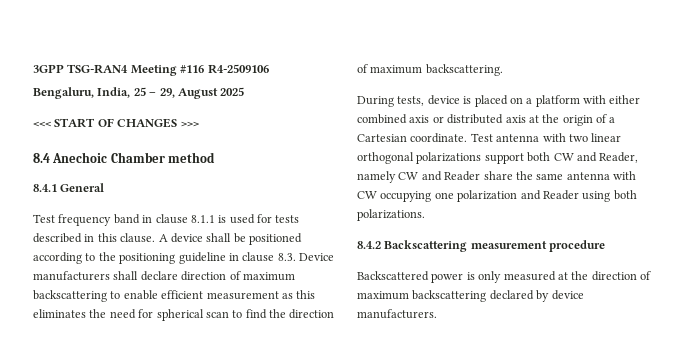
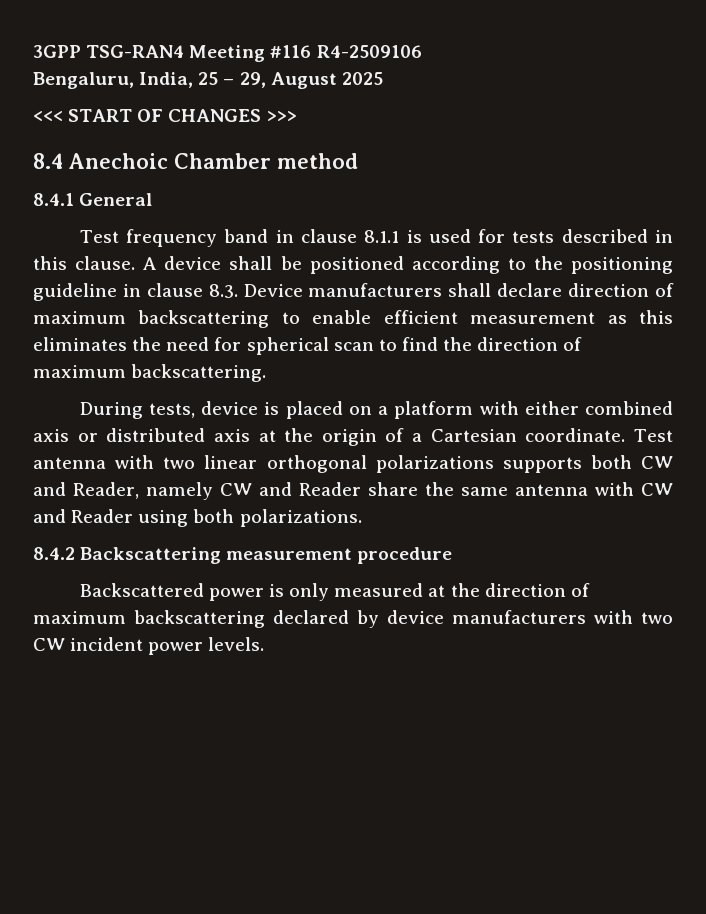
- Test antenna with two linear orthogonal polarizations support both CW and Reader, namely CW and Reader share the same antenna with CW occupying one polarization and Reader using both polarizations.
+ Test antenna with two linear orthogonal polarizations supports both CW and Reader, namely CW and Reader share the same antenna with CW and Reader using both polarizations.
- Backscattered power is only measured at the direction of maximum backscattering declared by device manufacturers.
+ Backscattered power is only measured at the direction of maximum backscattering declared by device manufacturers with two CW incident power levels.

